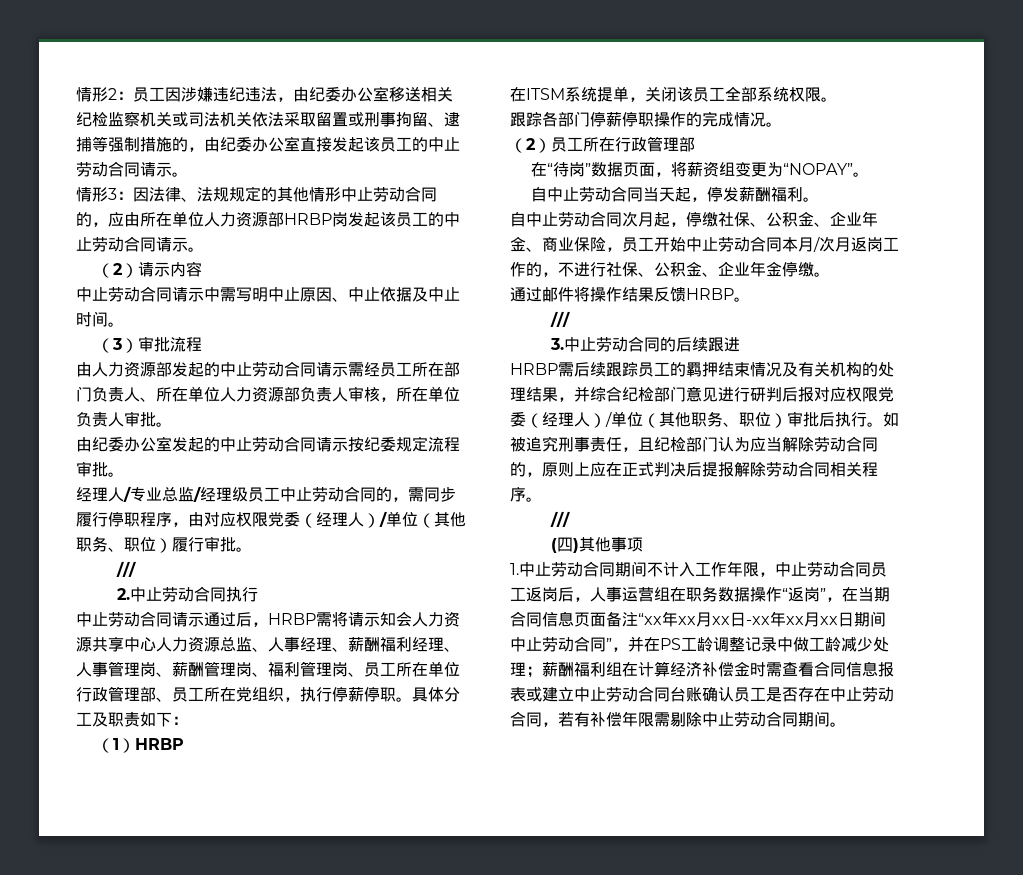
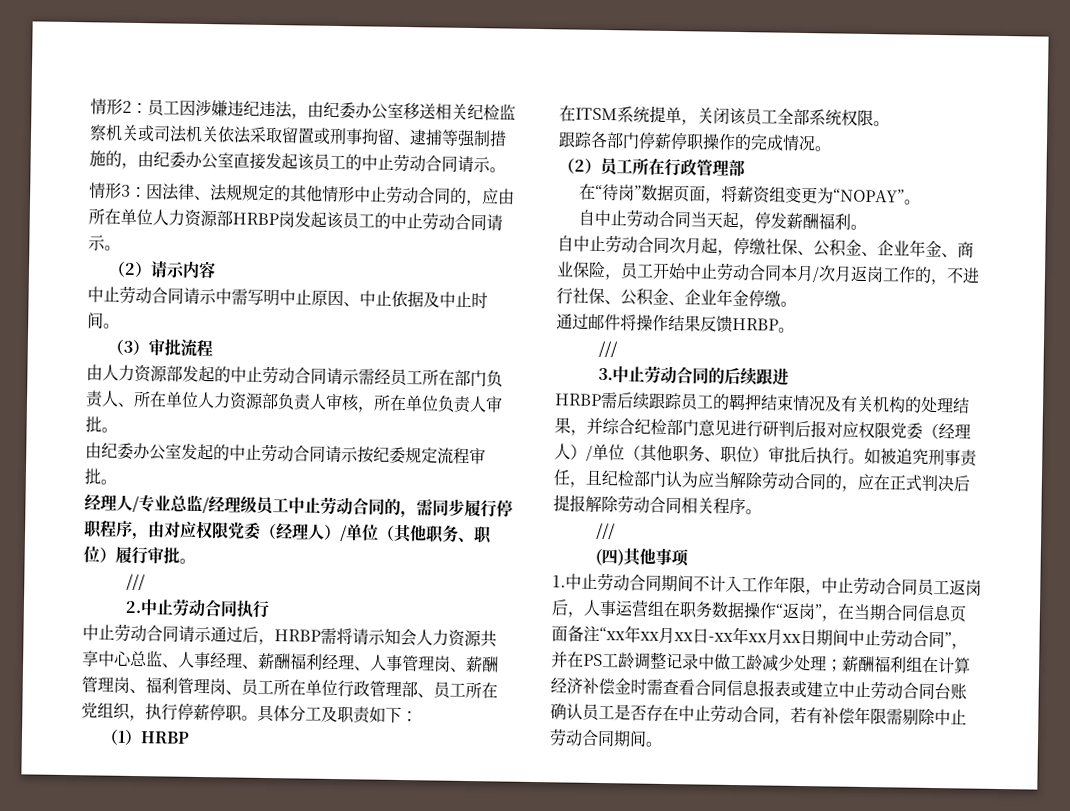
- 中止劳动合同请示通过后，HRBP需将请示知会人力资源共享中心人力资源总监、人事经理、薪酬福利经理、人事管理岗、薪酬管理岗、福利管理岗、员工所在单位行政管理部、员工所在党组织，执行停薪停职。
+ 中止劳动合同请示通过后，HRBP需将请示知会人力资源共享中心总监、人事经理、薪酬福利经理、人事管理岗、薪酬管理岗、福利管理岗、员工所在单位行政管理部、员工所在党组织，执行停薪停职。
- 如被追究刑事责任，且纪检部门认为应当解除劳动合同的，原则上应在正式判决后提报解除劳动合同相关程序。
+ 如被追究刑事责任，且纪检部门认为应当解除劳动合同的，应在正式判决后提报解除劳动合同相关程序。

